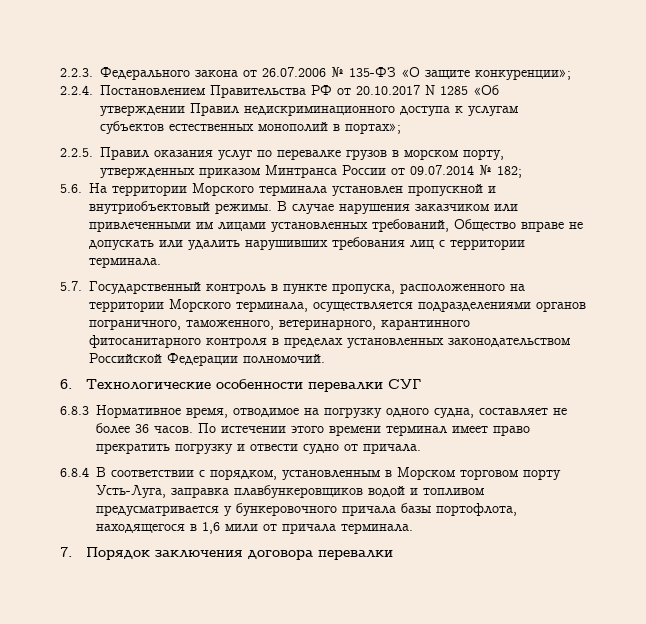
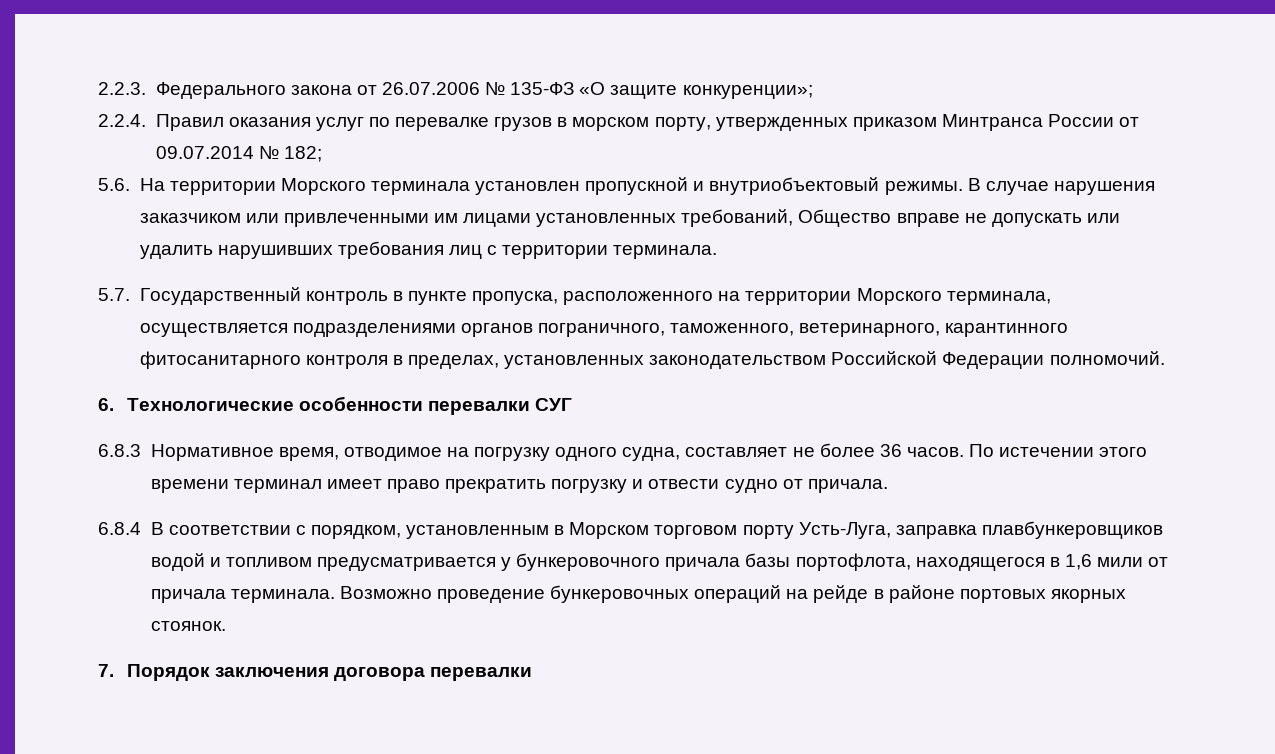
- 2.2.4. Постановлением Правительства РФ от 20.10.2017 N 1285 «Об утверждении Правил недискриминационного доступа к услугам субъектов естественных монополий в портах»;
- 2.2.5. Правил оказания услуг по перевалке грузов в морском порту, утвержденных приказом Минтранса России от 09.07.2014 № 182;
+ 2.2.4. Правил оказания услуг по перевалке грузов в морском порту, утвержденных приказом Минтранса России от 09.07.2014 № 182;
- 5.7. Государственный контроль в пункте пропуска, расположенного на территории Морского терминала, осуществляется подразделениями органов пограничного, таможенного, ветеринарного, карантинного фитосанитарного контроля в пределах установленных законодательством Российской Федерации полномочий.
+ 5.7. Государственный контроль в пункте пропуска, расположенного на территории Морского терминала, осуществляется подразделениями органов пограничного, таможенного, ветеринарного, карантинного фитосанитарного контроля в пределах, установленных законодательством Российской Федерации полномочий.
+ Возможно проведение бункеровочных операций на рейде в районе портовых якорных стоянок.

